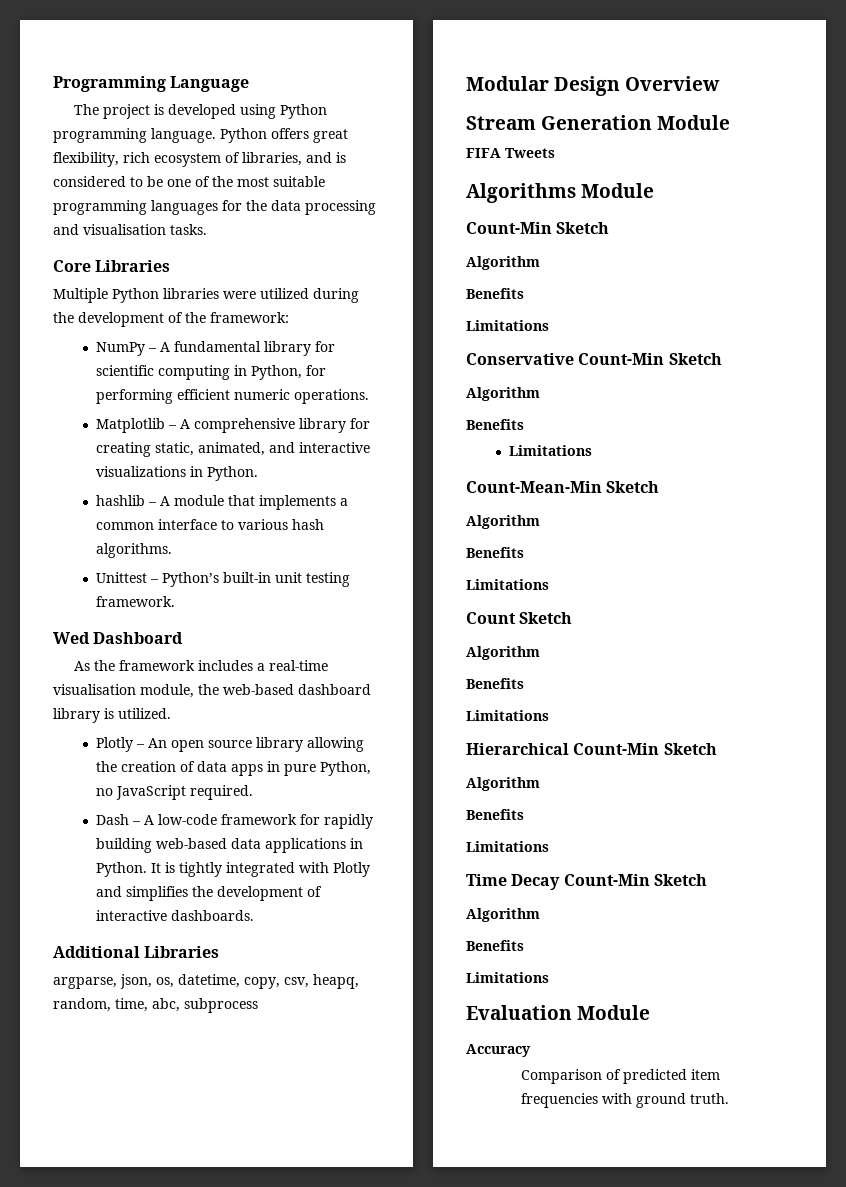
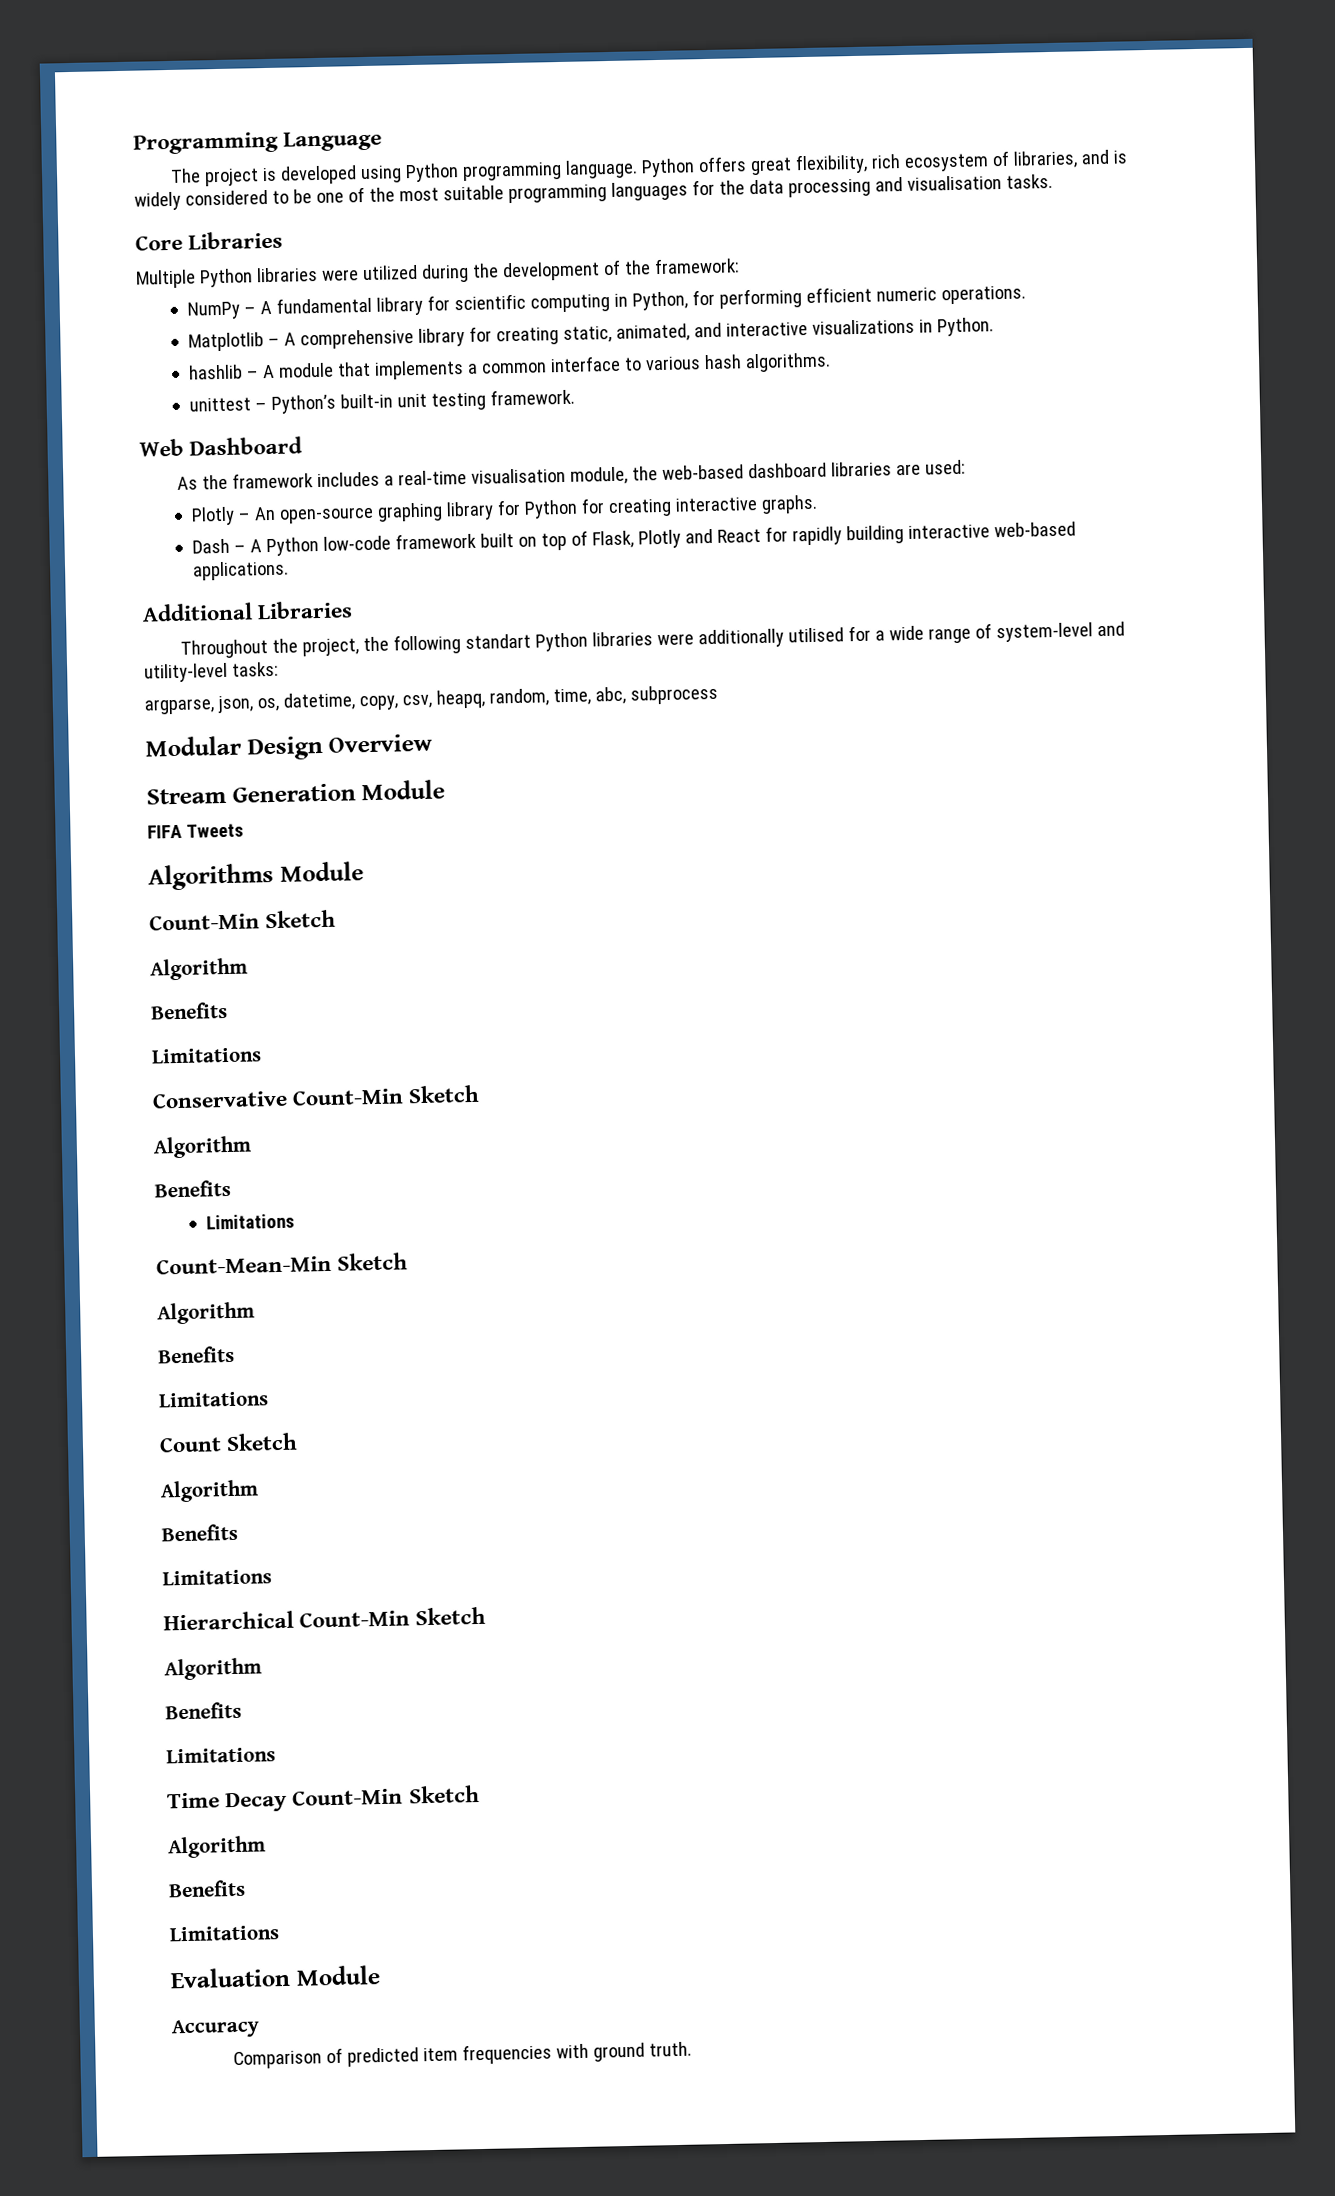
- Python offers great flexibility, rich ecosystem of libraries, and is considered to be one of the most suitable programming languages for the data processing and visualisation tasks.
+ Python offers great flexibility, rich ecosystem of libraries, and is widely considered to be one of the most suitable programming languages for the data processing and visualisation tasks.
- Unittest – Python’s built-in unit testing framework.
+ unittest – Python’s built-in unit testing framework.
- Wed Dashboard
+ Web Dashboard
- As the framework includes a real-time visualisation module, the web-based dashboard library is utilized.
+ As the framework includes a real-time visualisation module, the web-based dashboard libraries are used:
- Plotly – An open source library allowing the creation of data apps in pure Python, no JavaScript required.
+ Plotly – An open-source graphing library for Python for creating interactive graphs.
- Dash – A low-code framework for rapidly building web-based data applications in Python. It is tightly integrated with Plotly and simplifies the development of interactive dashboards.
+ Dash – A Python low-code framework built on top of Flask, Plotly and React for rapidly building interactive web-based applications.
  Additional Libraries
+ Throughout the project, the following standart Python libraries were additionally utilised for a wide range of system-level and utility-level tasks:

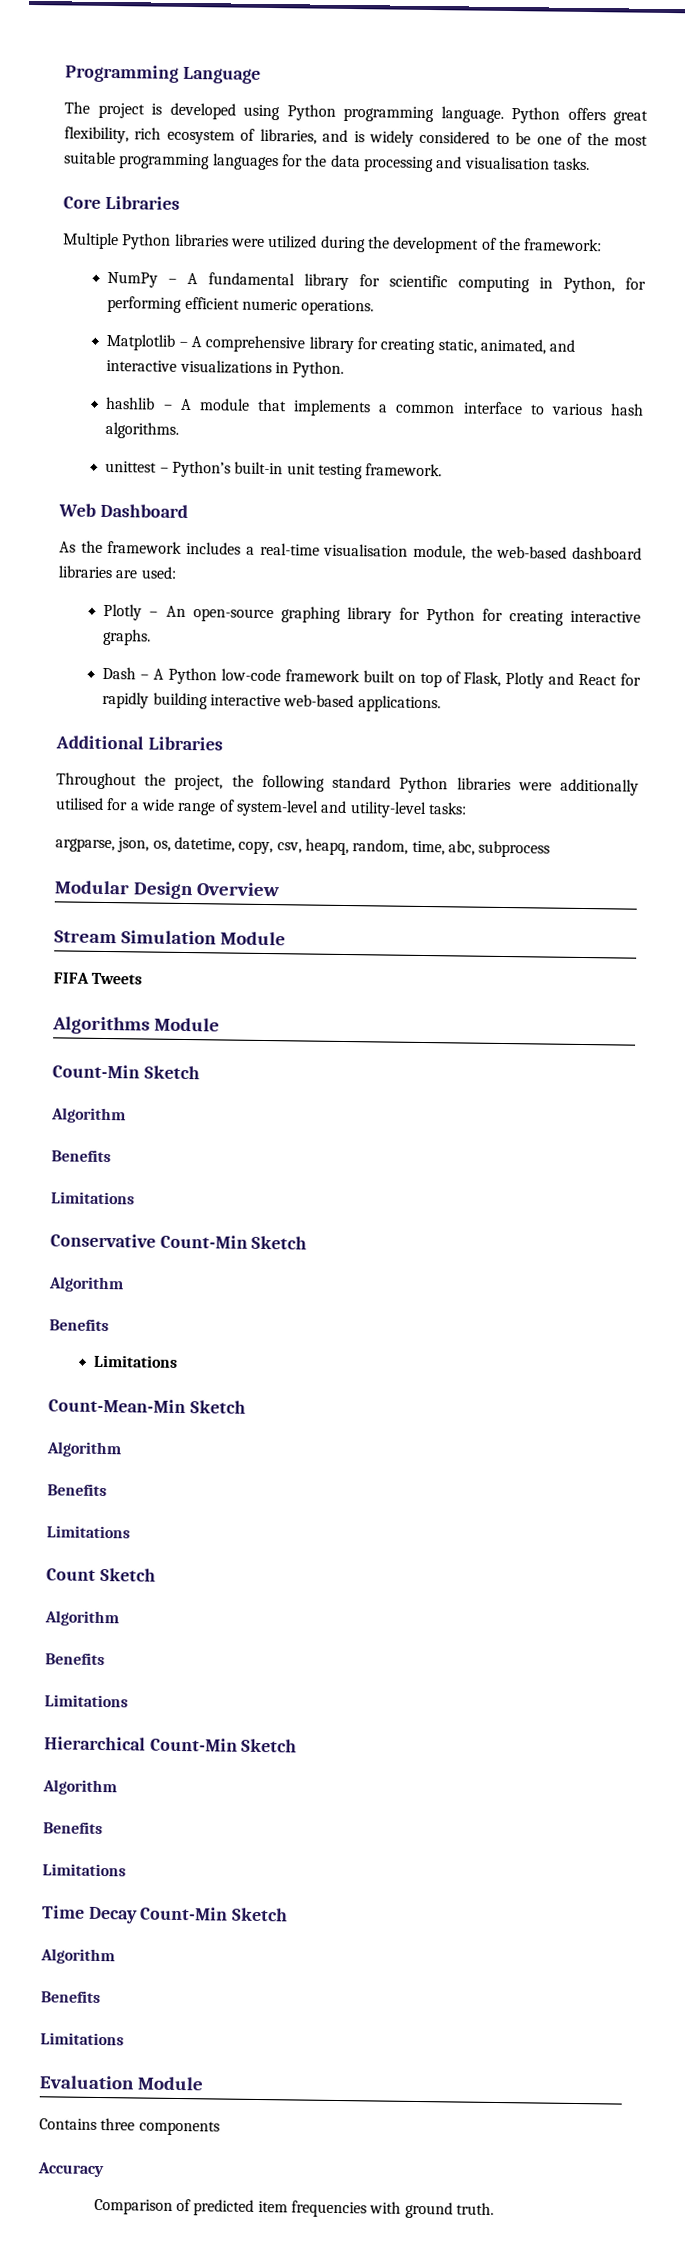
- Throughout the project, the following standart Python libraries were additionally utilised for a wide range of system-level and utility-level tasks:
+ Throughout the project, the following standard Python libraries were additionally utilised for a wide range of system-level and utility-level tasks:
- Stream Generation Module
+ Stream Simulation Module
+ Contains three components

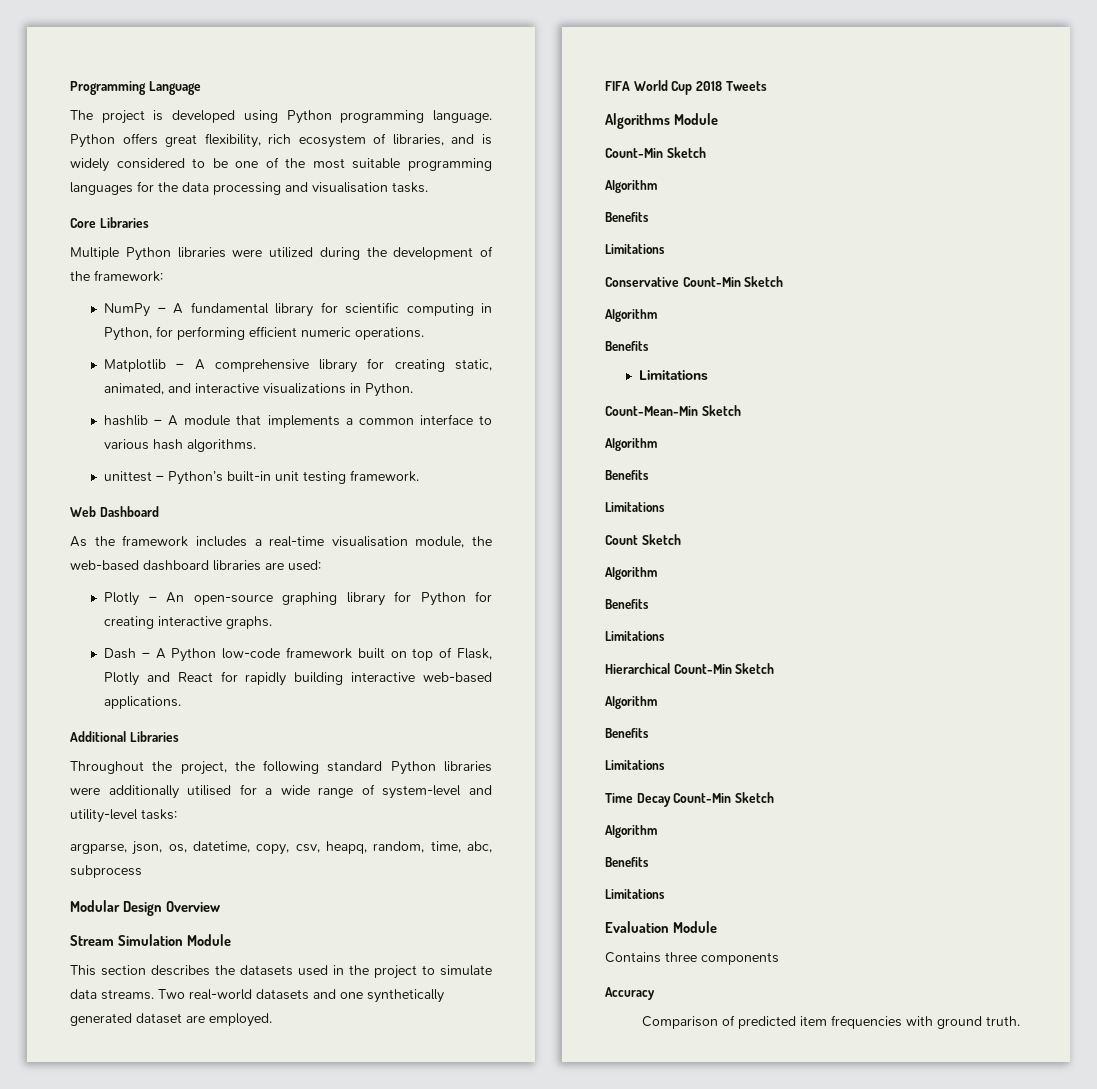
- FIFA Tweets
+ This section describes the datasets used in the project to simulate data streams. Two real-world datasets and one synthetically generated dataset are employed.
+ FIFA World Cup 2018 Tweets

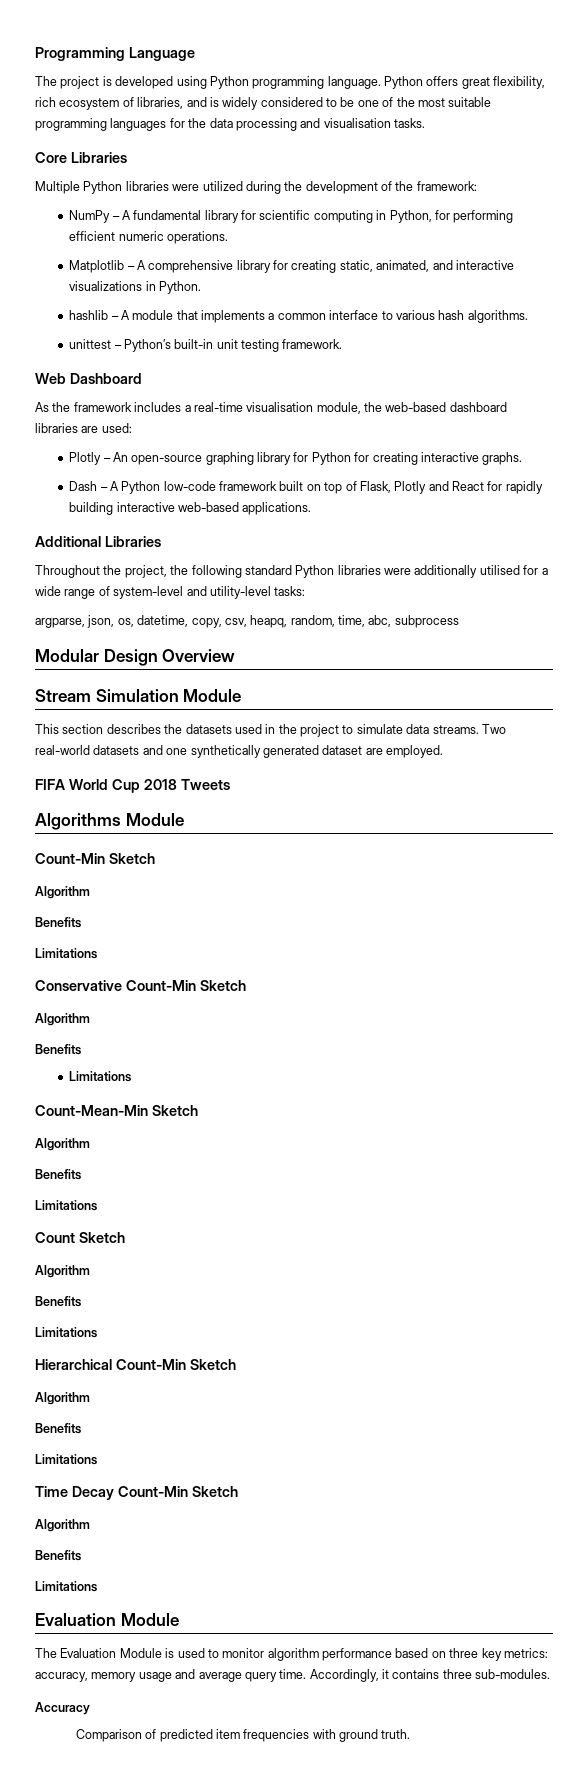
- Contains three components
+ The Evaluation Module is used to monitor algorithm performance based on three key metrics: accuracy, memory usage and average query time. Accordingly, it contains three sub-modules.

